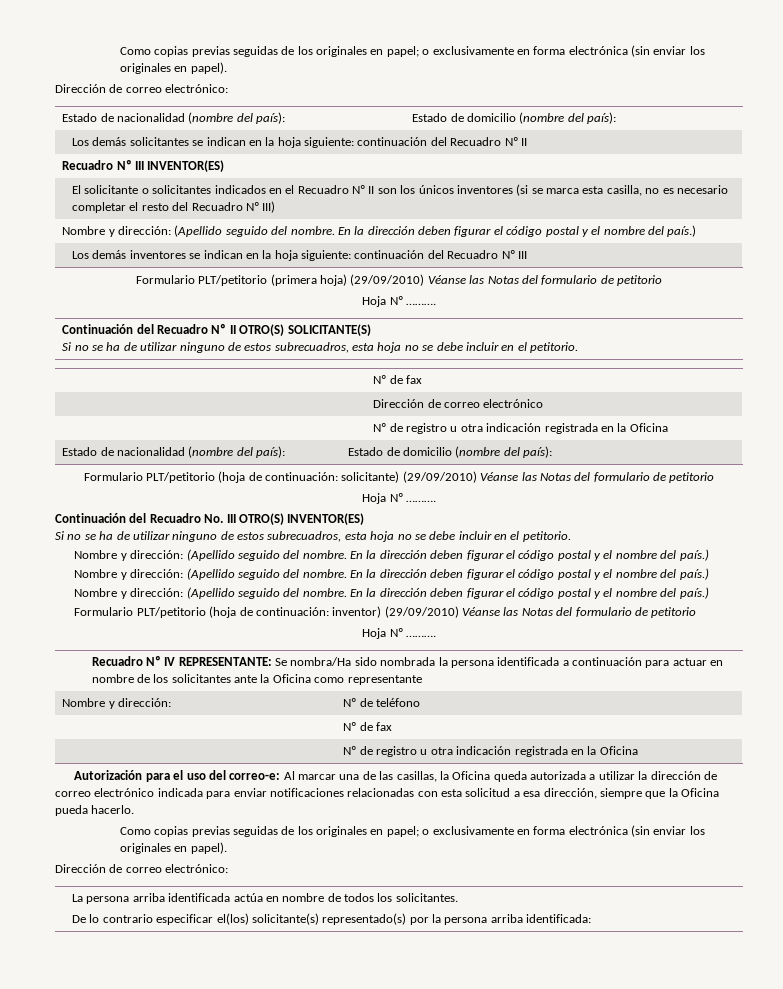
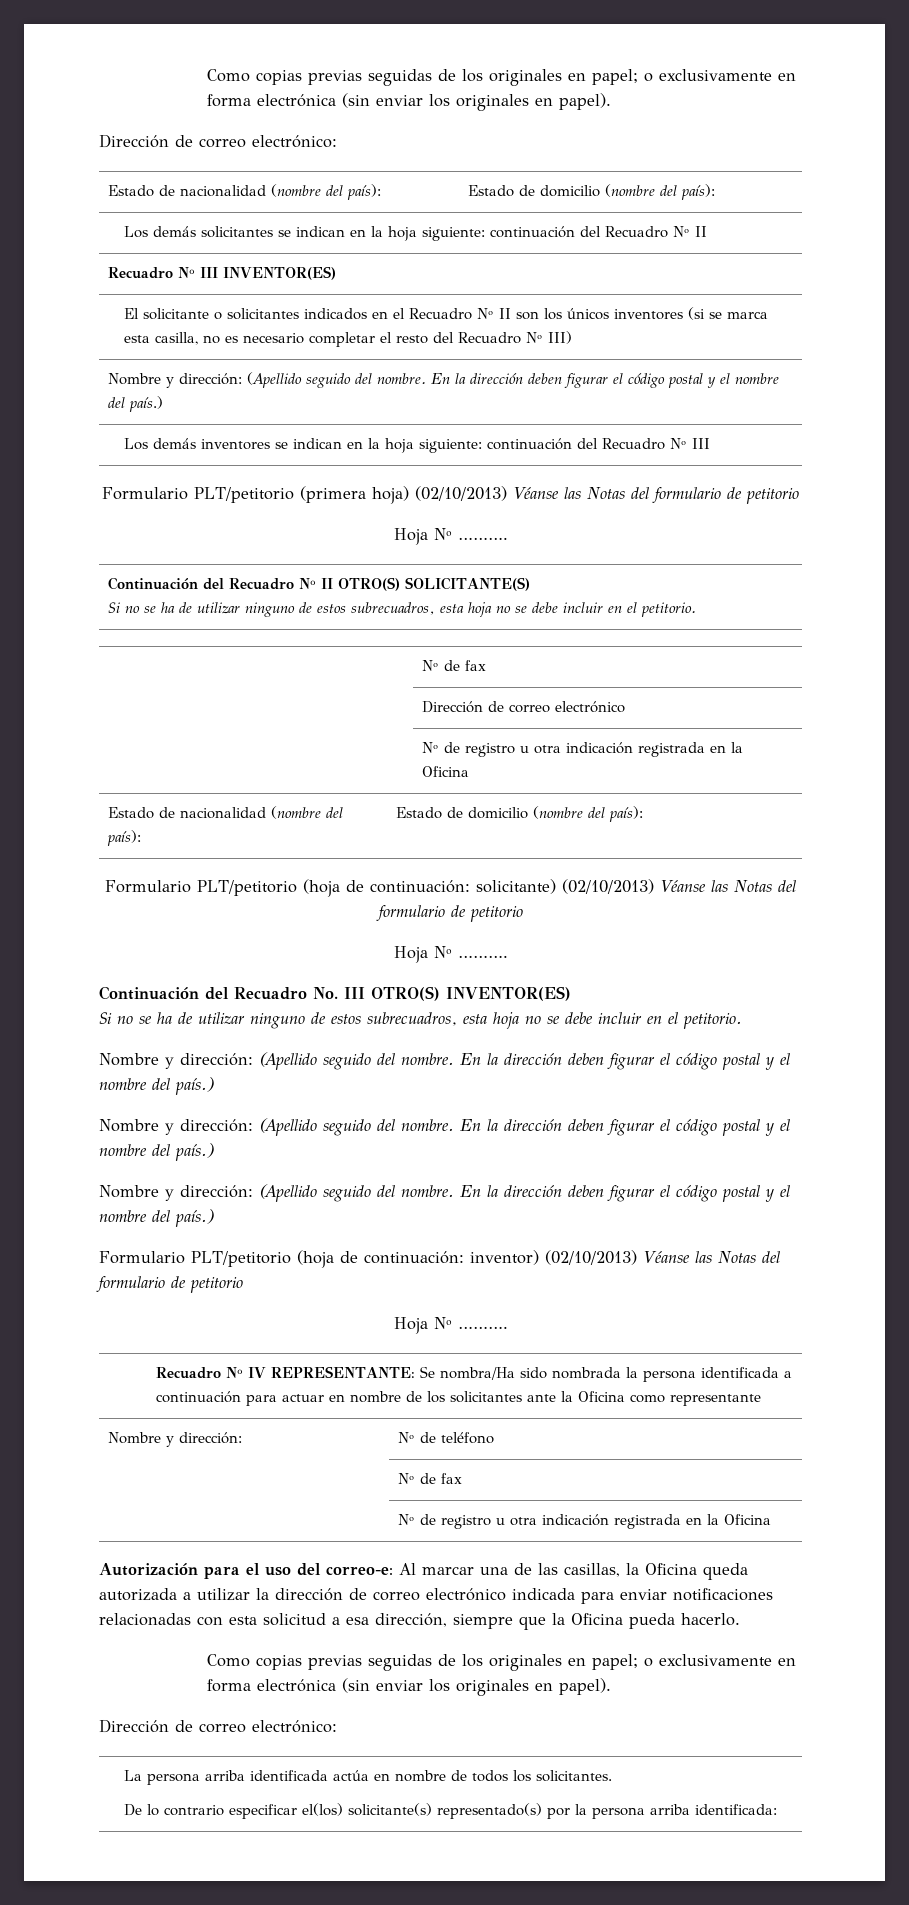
- Formulario PLT/petitorio (primera hoja) (29/09/2010) Véanse las Notas del formulario de petitorio
+ Formulario PLT/petitorio (primera hoja) (02/10/2013) Véanse las Notas del formulario de petitorio
- Formulario PLT/petitorio (hoja de continuación: solicitante) (29/09/2010) Véanse las Notas del formulario de petitorio
+ Formulario PLT/petitorio (hoja de continuación: solicitante) (02/10/2013) Véanse las Notas del formulario de petitorio
- Formulario PLT/petitorio (hoja de continuación: inventor) (29/09/2010) Véanse las Notas del formulario de petitorio
+ Formulario PLT/petitorio (hoja de continuación: inventor) (02/10/2013) Véanse las Notas del formulario de petitorio

